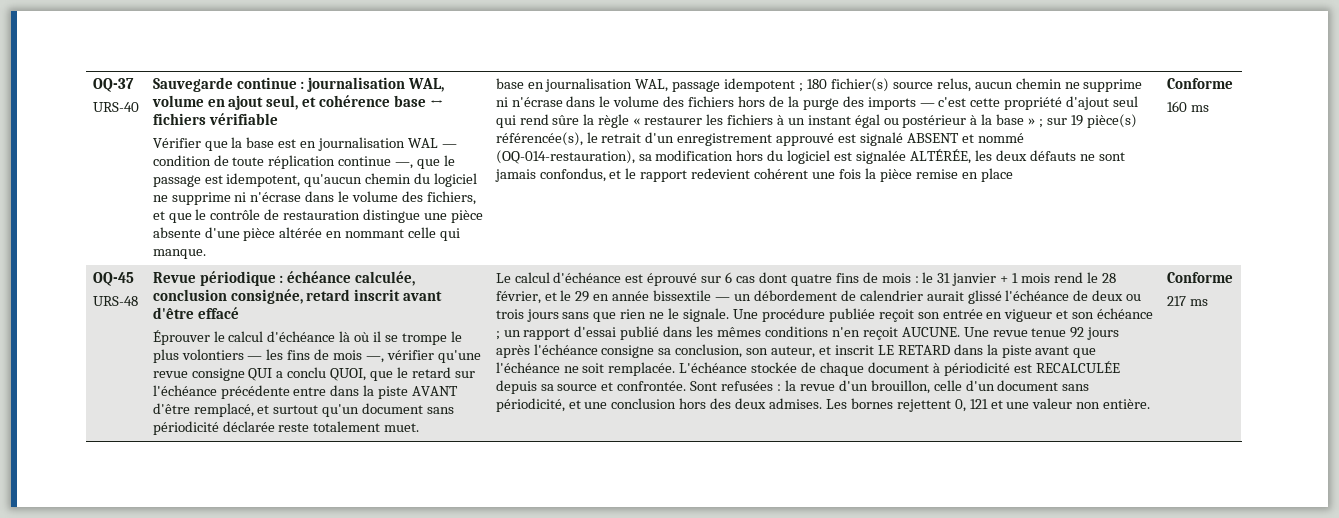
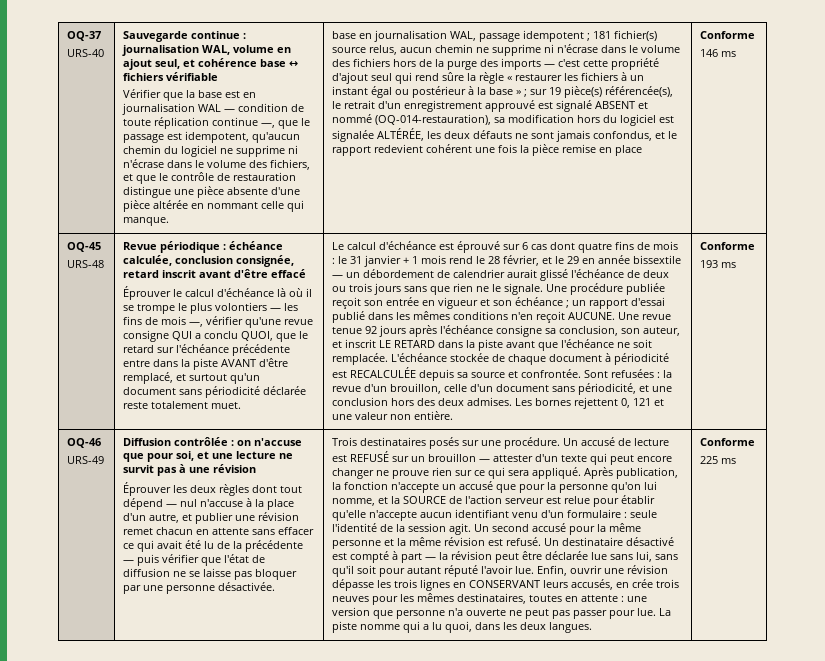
- 180 fichier(s) source relus, aucun chemin ne supprime ni n'écrase dans le volume des fichiers hors de la purge des imports — c'est cette propriété d'ajout seul qui rend sûre la règle « restaurer les fichiers à un instant égal ou postérieur à la base » ;
+ 181 fichier(s) source relus, aucun chemin ne supprime ni n'écrase dans le volume des fichiers hors de la purge des imports — c'est cette propriété d'ajout seul qui rend sûre la règle « restaurer les fichiers à un instant égal ou postérieur à la base » ;
- 160 ms
+ 146 ms
- 217 ms
+ 193 ms
+ OQ-46
+ URS-49 | Diffusion contrôlée : on n'accuse que pour soi, et une lecture ne survit pas à une révision
+ Éprouver les deux règles dont tout dépend — nul n'accuse à la place d'un autre, et publier une révision remet chacun en attente sans effacer ce qui avait été lu de la précédente — puis vérifier que l'état de diffusion ne se laisse pas bloquer par une personne désactivée. | Trois destinataires posés sur une procédure. Un accusé de lecture est REFUSÉ sur un brouillon — attester d'un texte qui peut encore changer ne prouve rien sur ce qui sera appliqué. Après publication, la fonction n'accepte un accusé que pour la personne qu'on lui nomme, et la SOURCE de l'action serveur est relue pour établir qu'elle n'accepte aucun identifiant venu d'un formulaire : seule l'identité de la session agit. Un second accusé pour la même personne et la même révision est refusé. Un destinataire désactivé est compté à part — la révision peut être déclarée lue sans lui, sans qu'il soit pour autant réputé l'avoir lue. Enfin, ouvrir une révision dépasse les trois lignes en CONSERVANT leurs accusés, en crée trois neuves pour les mêmes destinataires, toutes en attente : une version que personne n'a ouverte ne peut pas passer pour lue. La piste nomme qui a lu quoi, dans les deux langues. | Conforme
+ 225 ms

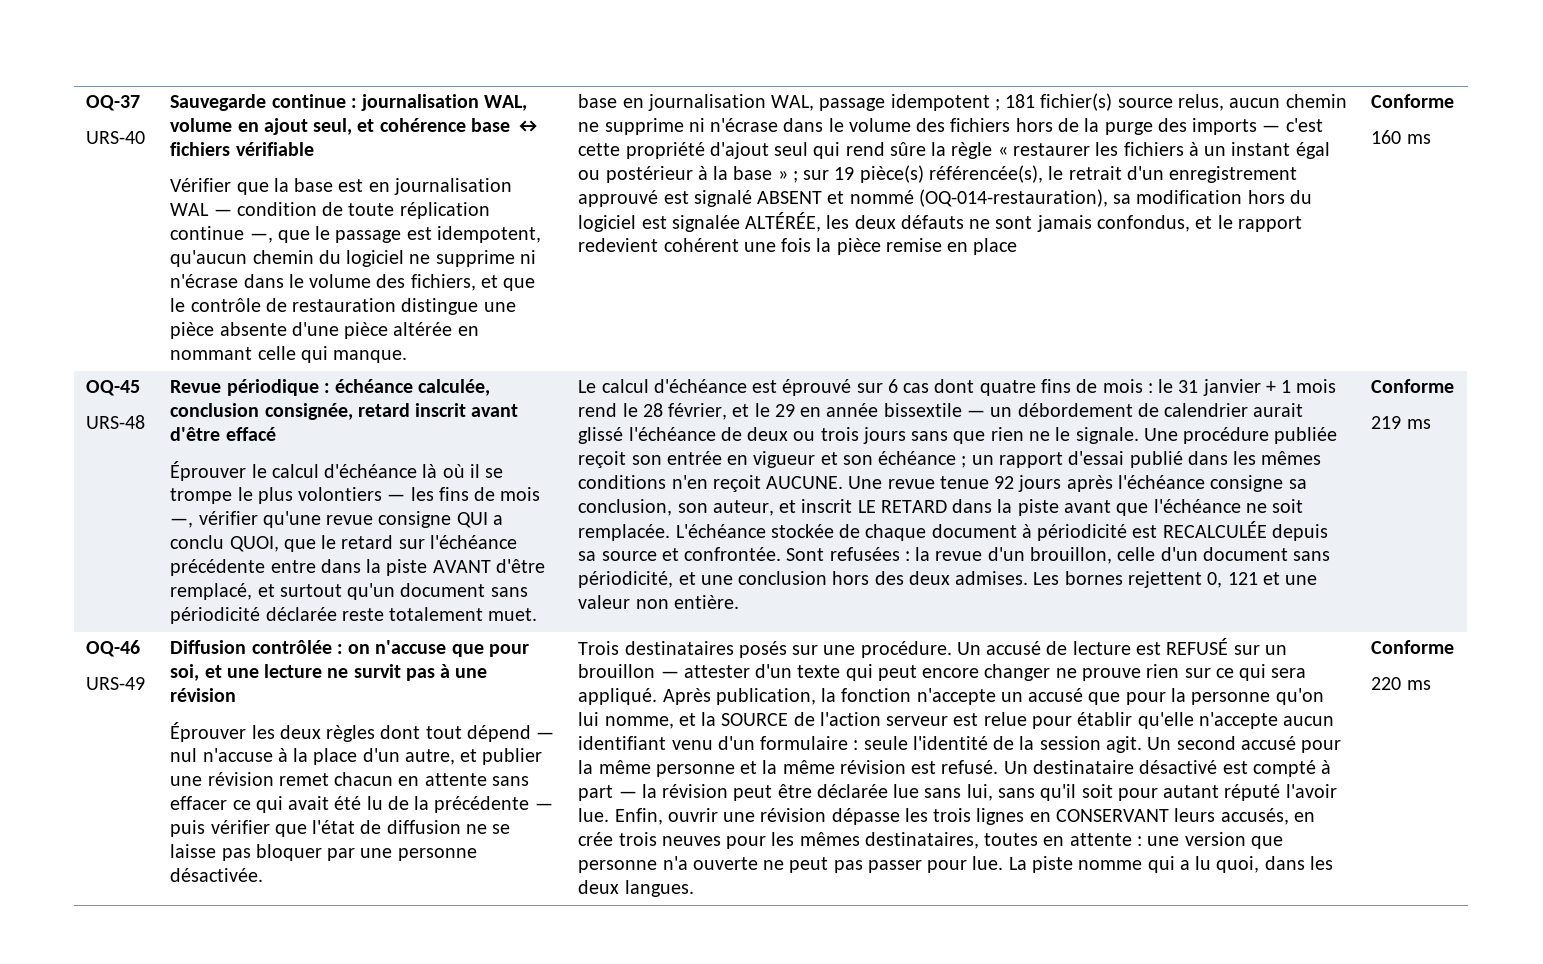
- 146 ms
+ 160 ms
- 193 ms
+ 219 ms
- 225 ms
+ 220 ms

